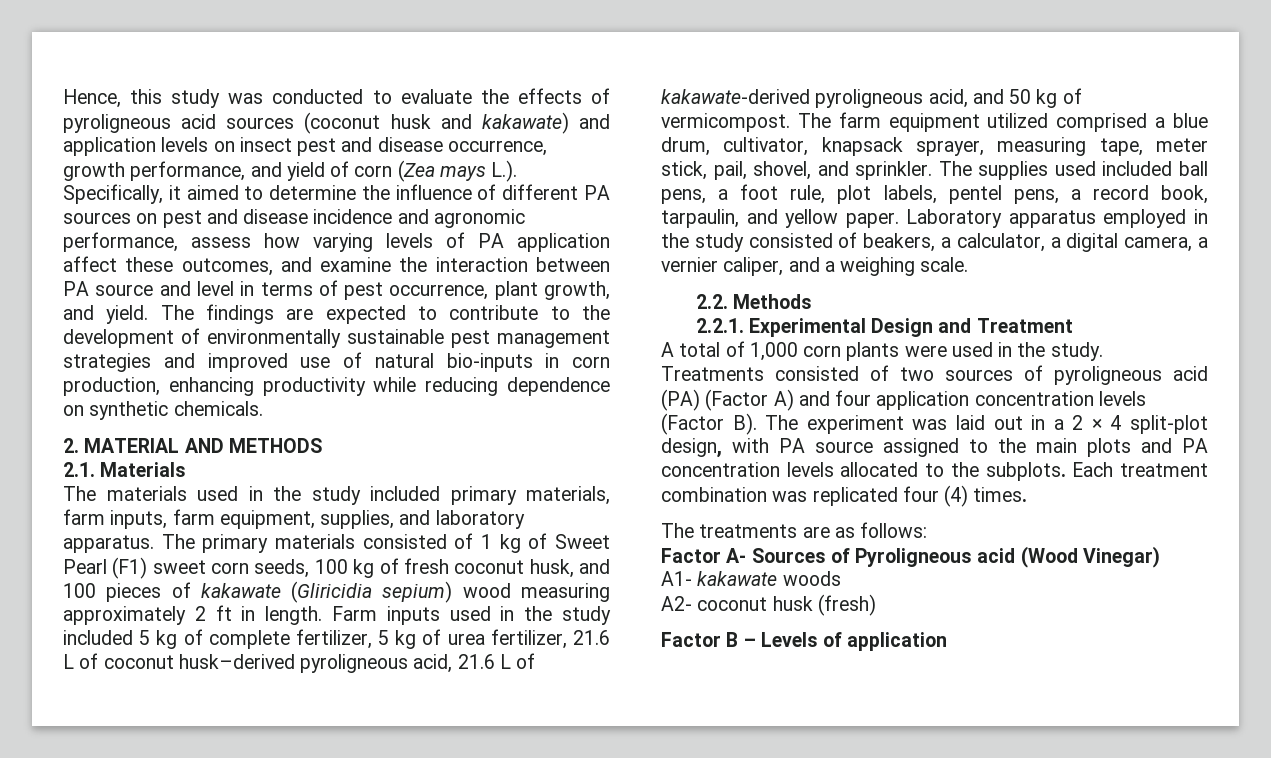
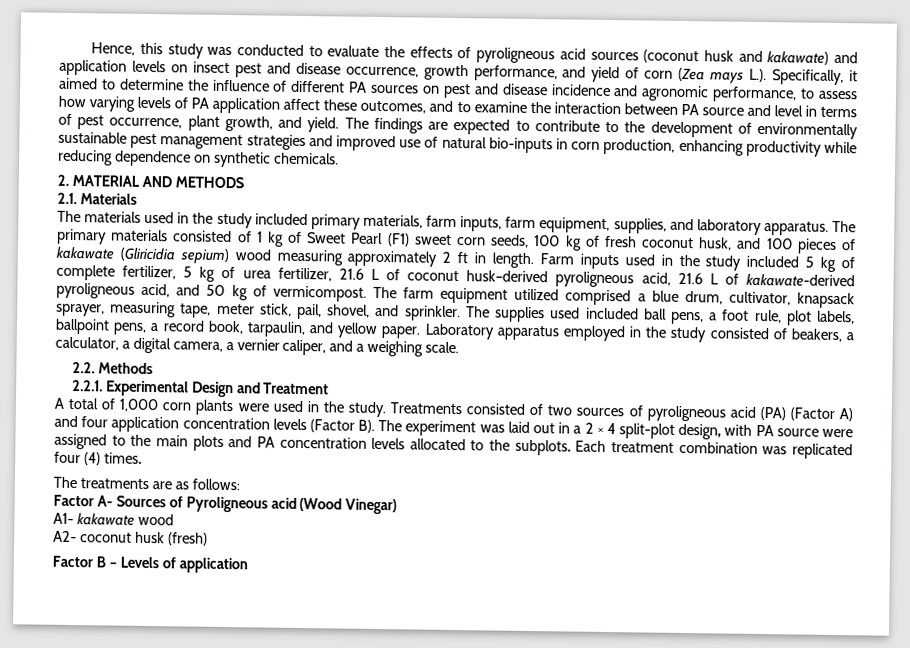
- Hence, this study was conducted to evaluate the effects of pyroligneous acid sources (coconut husk and kakawate) and application levels on insect pest and disease occurrence, growth performance, and yield of corn (Zea mays L.). Specifically, it aimed to determine the influence of different PA sources on pest and disease incidence and agronomic performance, assess how varying levels of PA application affect these outcomes, and examine the interaction between PA source and level in terms of pest occurrence, plant growth, and yield.
+ Hence, this study was conducted to evaluate the effects of pyroligneous acid sources (coconut husk and kakawate) and application levels on insect pest and disease occurrence, growth performance, and yield of corn (Zea mays L.). Specifically, it aimed to determine the influence of different PA sources on pest and disease incidence and agronomic performance, to assess how varying levels of PA application affect these outcomes, and to examine the interaction between PA source and level in terms of pest occurrence, plant growth, and yield.
- The supplies used included ball pens, a foot rule, plot labels, pentel pens, a record book, tarpaulin, and yellow paper.
+ The supplies used included ball pens, a foot rule, plot labels, ballpoint pens, a record book, tarpaulin, and yellow paper.
- Treatments consisted of two sources of pyroligneous acid (PA) (Factor A) and four application concentration levels (Factor B). The experiment was laid out in a 2 × 4 split-plot design, with PA source assigned to the main plots and PA concentration levels allocated to the subplots.
+ Treatments consisted of two sources of pyroligneous acid (PA) (Factor A) and four application concentration levels (Factor B). The experiment was laid out in a 2 × 4 split-plot design, with PA source were assigned to the main plots and PA concentration levels allocated to the subplots.
- A1- kakawate woods
+ A1- kakawate wood

